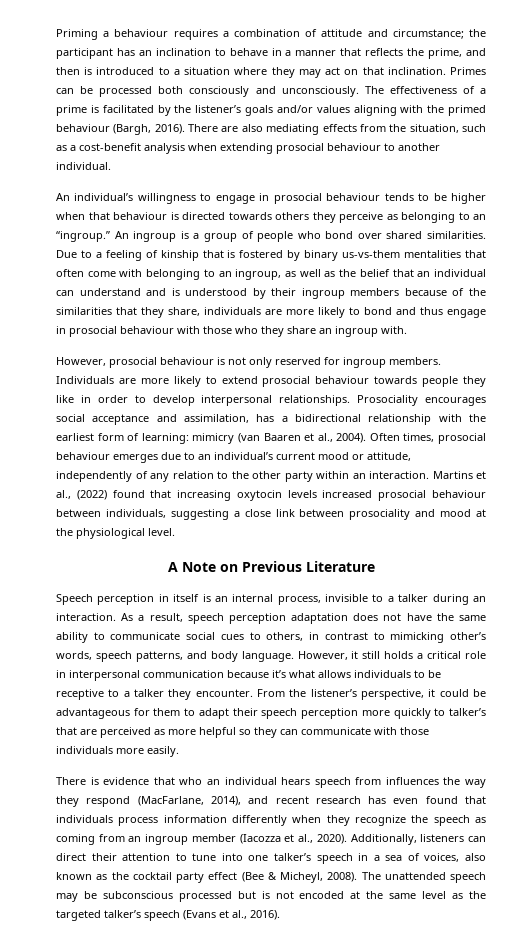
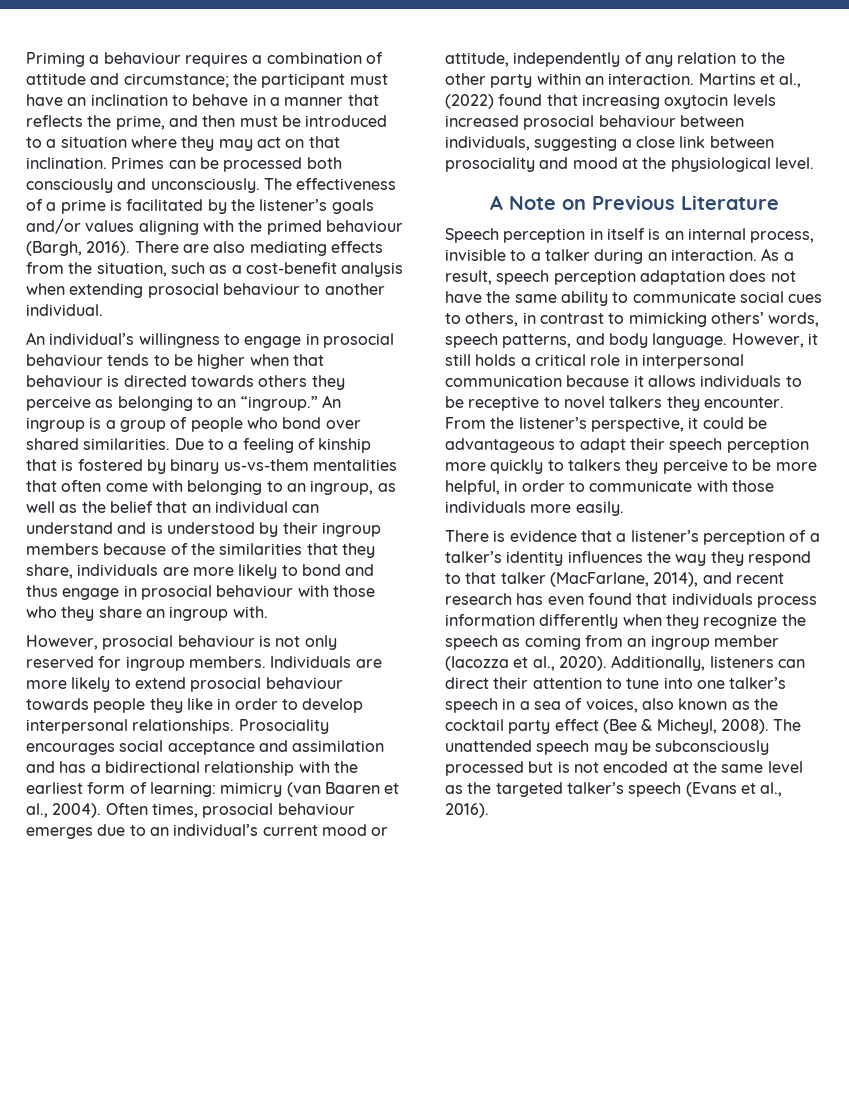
- Priming a behaviour requires a combination of attitude and circumstance; the participant has an inclination to behave in a manner that reflects the prime, and then is introduced to a situation where they may act on that inclination.
+ Priming a behaviour requires a combination of attitude and circumstance; the participant must have an inclination to behave in a manner that reflects the prime, and then must be introduced to a situation where they may act on that inclination.
- Prosociality encourages social acceptance and assimilation, has a bidirectional relationship with the earliest form of learning: mimicry (van Baaren et al., 2004).
+ Prosociality encourages social acceptance and assimilation and has a bidirectional relationship with the earliest form of learning: mimicry (van Baaren et al., 2004).
- As a result, speech perception adaptation does not have the same ability to communicate social cues to others, in contrast to mimicking other’s words, speech patterns, and body language.
+ As a result, speech perception adaptation does not have the same ability to communicate social cues to others, in contrast to mimicking others’ words, speech patterns, and body language.
- However, it still holds a critical role in interpersonal communication because it’s what allows individuals to be receptive to a talker they encounter.
+ However, it still holds a critical role in interpersonal communication because it allows individuals to be receptive to novel talkers they encounter.
- From the listener’s perspective, it could be advantageous for them to adapt their speech perception more quickly to talker’s that are perceived as more helpful so they can communicate with those individuals more easily.
+ From the listener’s perspective, it could be advantageous to adapt their speech perception more quickly to talkers they perceive to be more helpful, in order to communicate with those individuals more easily.
- There is evidence that who an individual hears speech from influences the way they respond (MacFarlane, 2014), and recent research has even found that individuals process information differently when they recognize the speech as coming from an ingroup member (Iacozza et al., 2020).
+ There is evidence that a listener’s perception of a talker’s identity influences the way they respond to that talker (MacFarlane, 2014), and recent research has even found that individuals process information differently when they recognize the speech as coming from an ingroup member (Iacozza et al., 2020).
- The unattended speech may be subconscious processed but is not encoded at the same level as the targeted talker’s speech (Evans et al., 2016).
+ The unattended speech may be subconsciously processed but is not encoded at the same level as the targeted talker’s speech (Evans et al., 2016).

